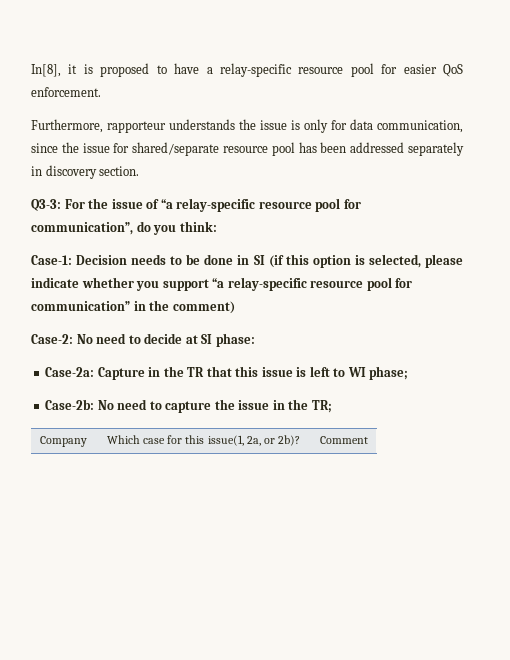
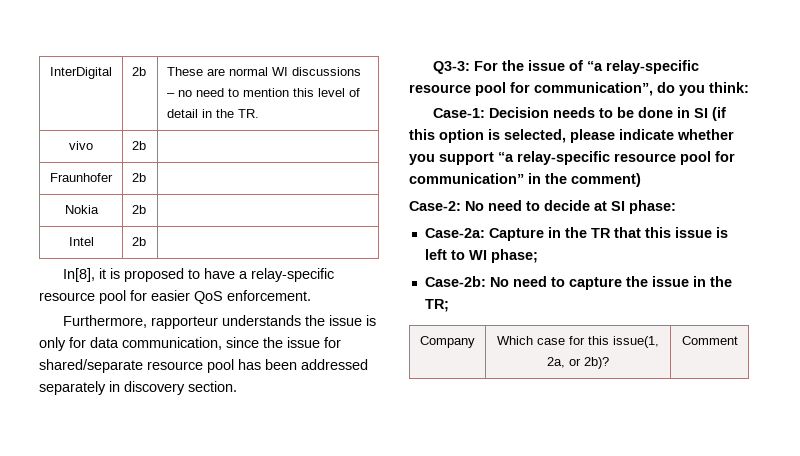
+ InterDigital | 2b | These are normal WI discussions – no need to mention this level of detail in the TR.
+ vivo | 2b |
+ Fraunhofer | 2b |
+ Nokia | 2b |
+ Intel | 2b |

